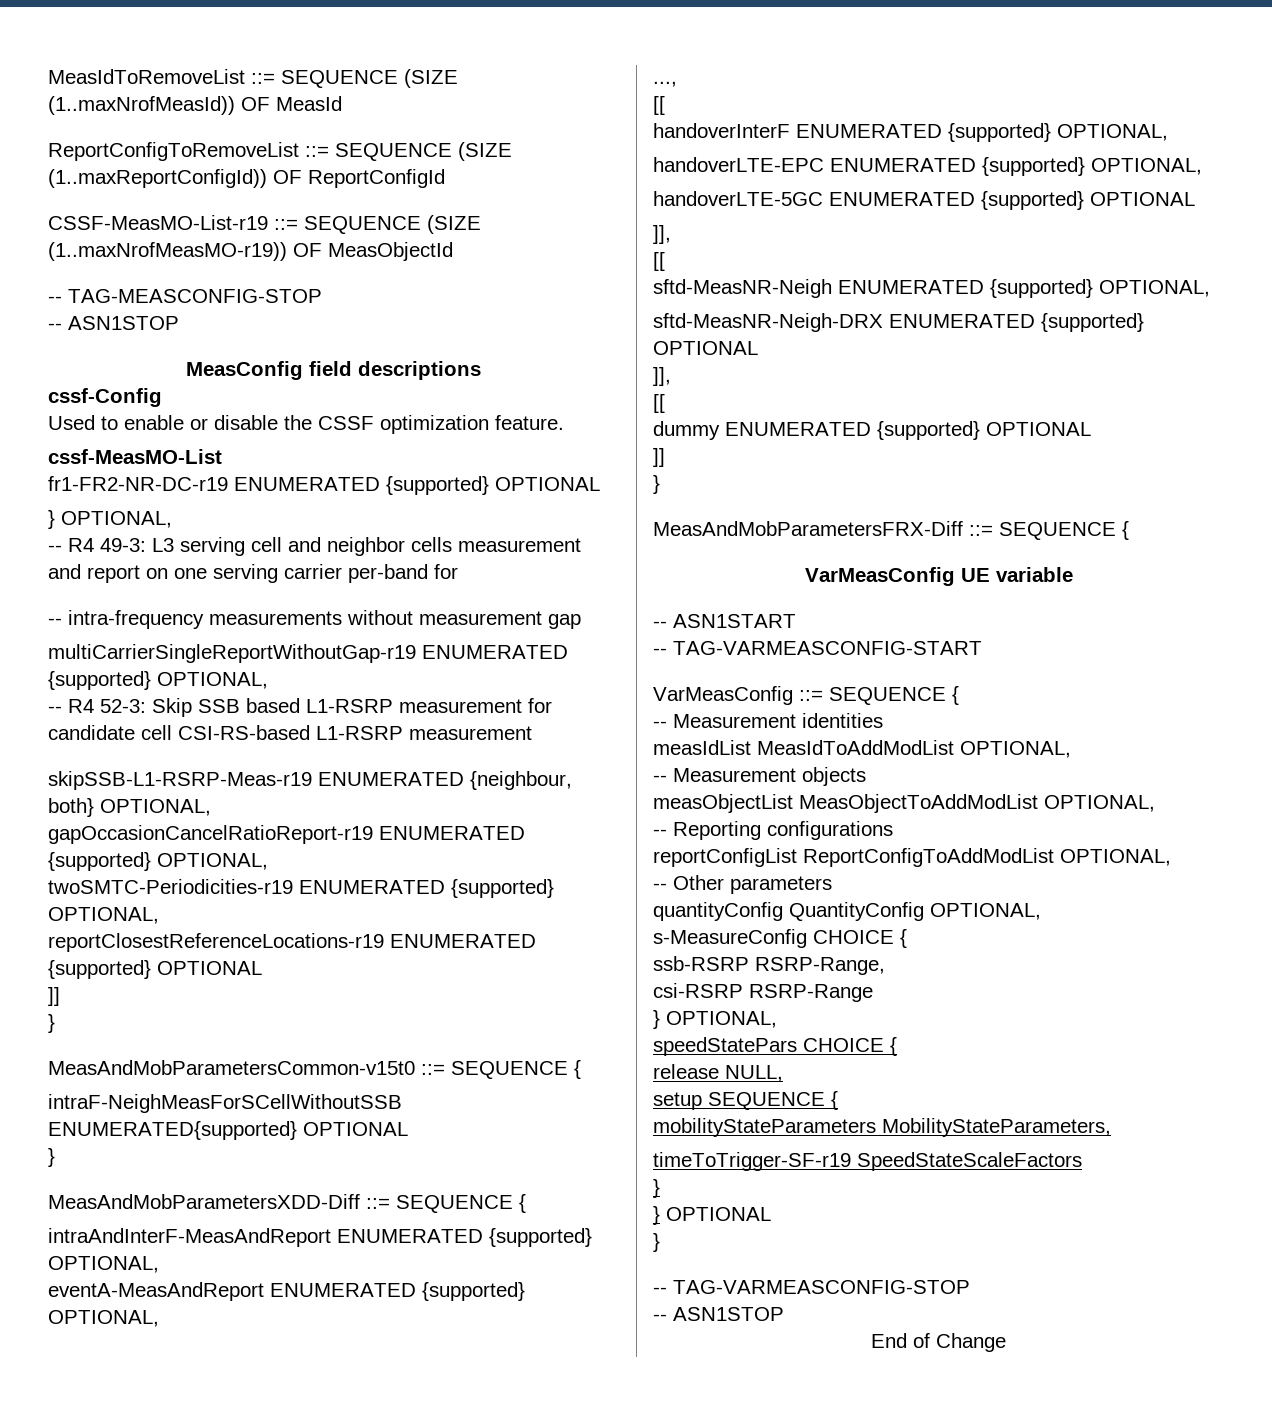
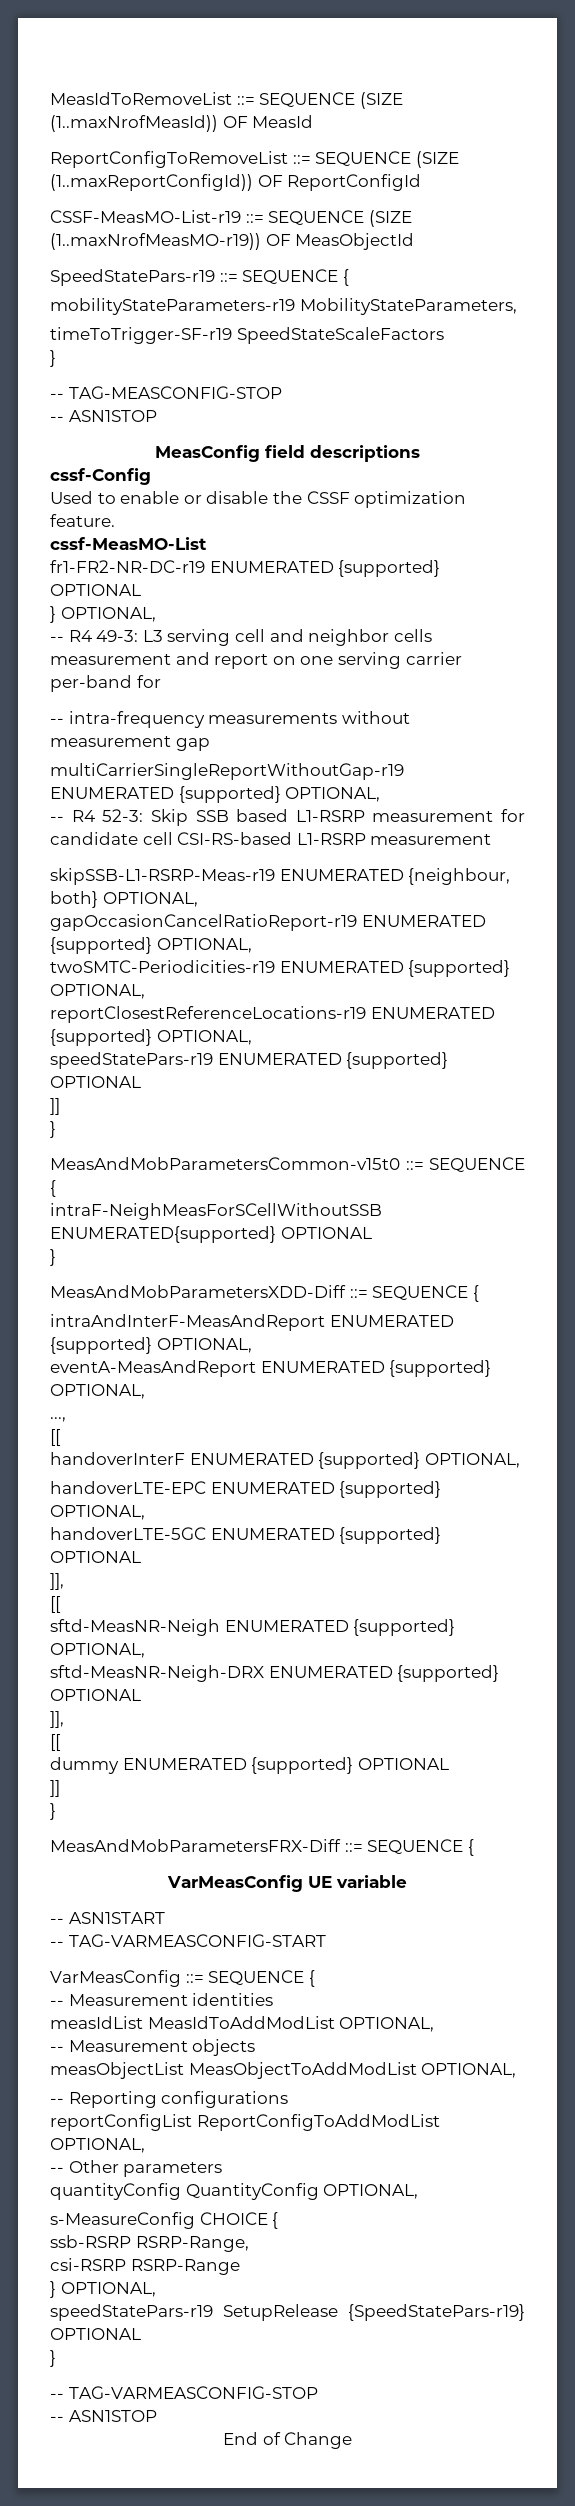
+ SpeedStatePars-r19 ::= SEQUENCE {
+ mobilityStateParameters-r19 MobilityStateParameters,
+ timeToTrigger-SF-r19 SpeedStateScaleFactors
+ }
- reportClosestReferenceLocations-r19 ENUMERATED {supported} OPTIONAL
+ reportClosestReferenceLocations-r19 ENUMERATED {supported} OPTIONAL,
+ speedStatePars-r19 ENUMERATED {supported} OPTIONAL
- speedStatePars CHOICE {
- release NULL,
- setup SEQUENCE {
- mobilityStateParameters MobilityStateParameters,
- timeToTrigger-SF-r19 SpeedStateScaleFactors
- }
- } OPTIONAL
+ speedStatePars-r19 SetupRelease {SpeedStatePars-r19} OPTIONAL

